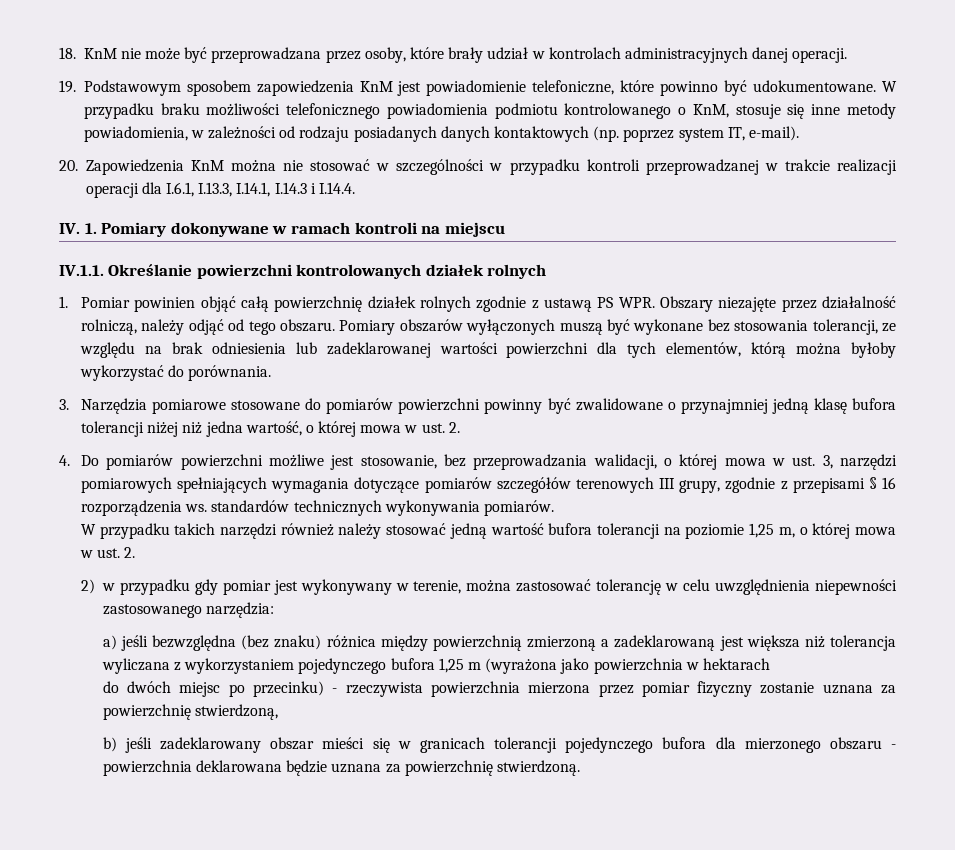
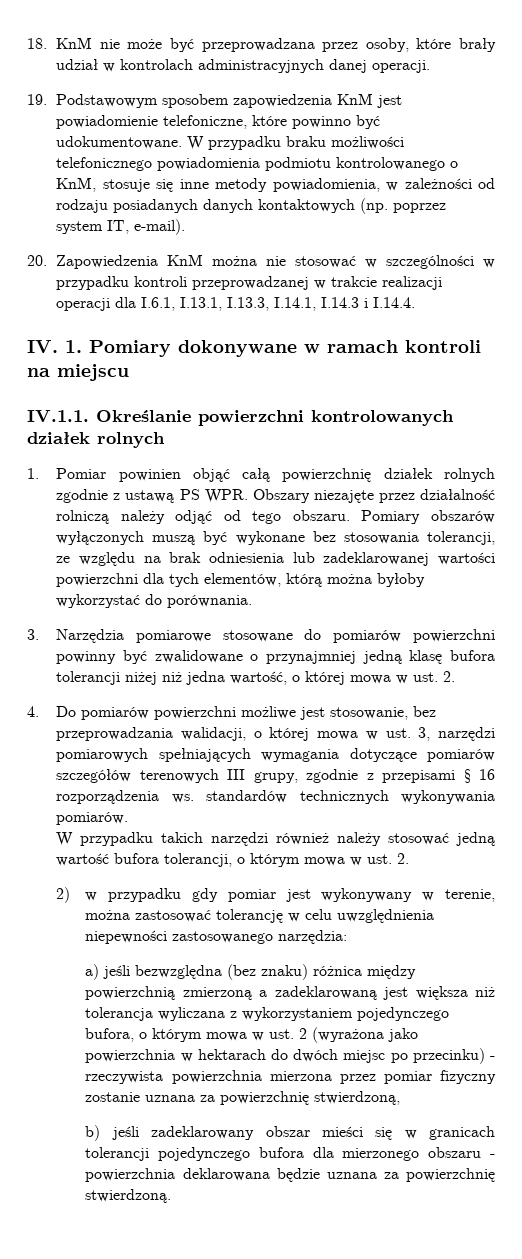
- 20. Zapowiedzenia KnM można nie stosować w szczególności w przypadku kontroli przeprowadzanej w trakcie realizacji operacji dla I.6.1, I.13.3, I.14.1, I.14.3 i I.14.4.
+ 20. Zapowiedzenia KnM można nie stosować w szczególności w przypadku kontroli przeprowadzanej w trakcie realizacji operacji dla I.6.1, I.13.1, I.13.3, I.14.1, I.14.3 i I.14.4.
- 1. Pomiar powinien objąć całą powierzchnię działek rolnych zgodnie z ustawą PS WPR. Obszary niezajęte przez działalność rolniczą, należy odjąć od tego obszaru.
+ 1. Pomiar powinien objąć całą powierzchnię działek rolnych zgodnie z ustawą PS WPR. Obszary niezajęte przez działalność rolniczą należy odjąć od tego obszaru.
- W przypadku takich narzędzi również należy stosować jedną wartość bufora tolerancji na poziomie 1,25 m, o której mowa w ust. 2.
+ W przypadku takich narzędzi również należy stosować jedną wartość bufora tolerancji, o którym mowa w ust. 2.
- a) jeśli bezwzględna (bez znaku) różnica między powierzchnią zmierzoną a zadeklarowaną jest większa niż tolerancja wyliczana z wykorzystaniem pojedynczego bufora 1,25 m (wyrażona jako powierzchnia w hektarach
- do dwóch miejsc po przecinku) - rzeczywista powierzchnia mierzona przez pomiar fizyczny zostanie uznana za powierzchnię stwierdzoną,
+ a) jeśli bezwzględna (bez znaku) różnica między powierzchnią zmierzoną a zadeklarowaną jest większa niż tolerancja wyliczana z wykorzystaniem pojedynczego bufora, o którym mowa w ust. 2 (wyrażona jako powierzchnia w hektarach do dwóch miejsc po przecinku) - rzeczywista powierzchnia mierzona przez pomiar fizyczny zostanie uznana za powierzchnię stwierdzoną,

